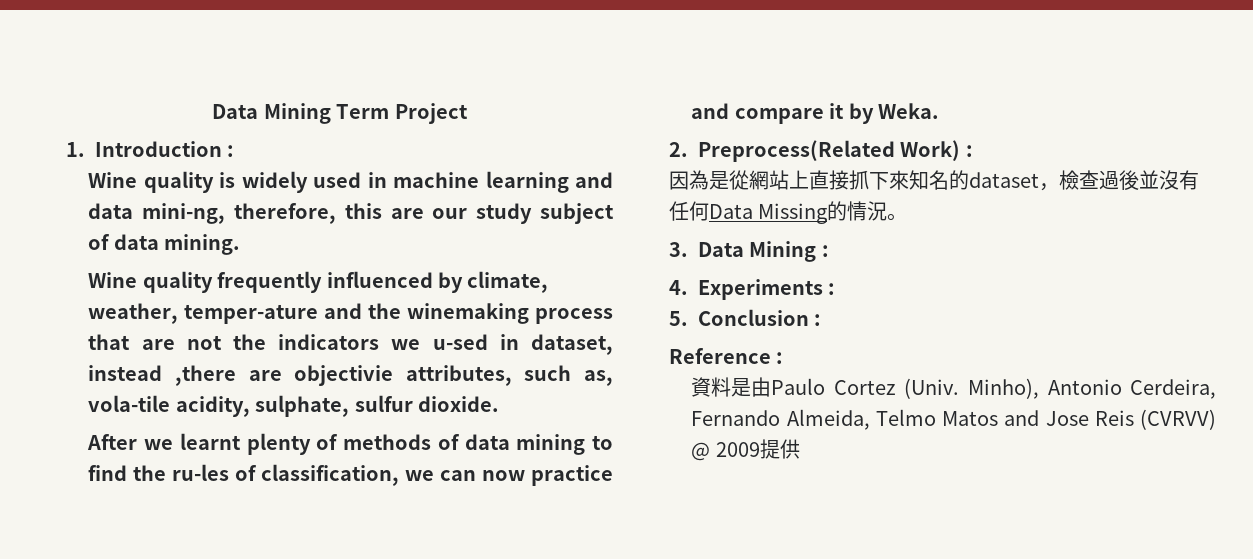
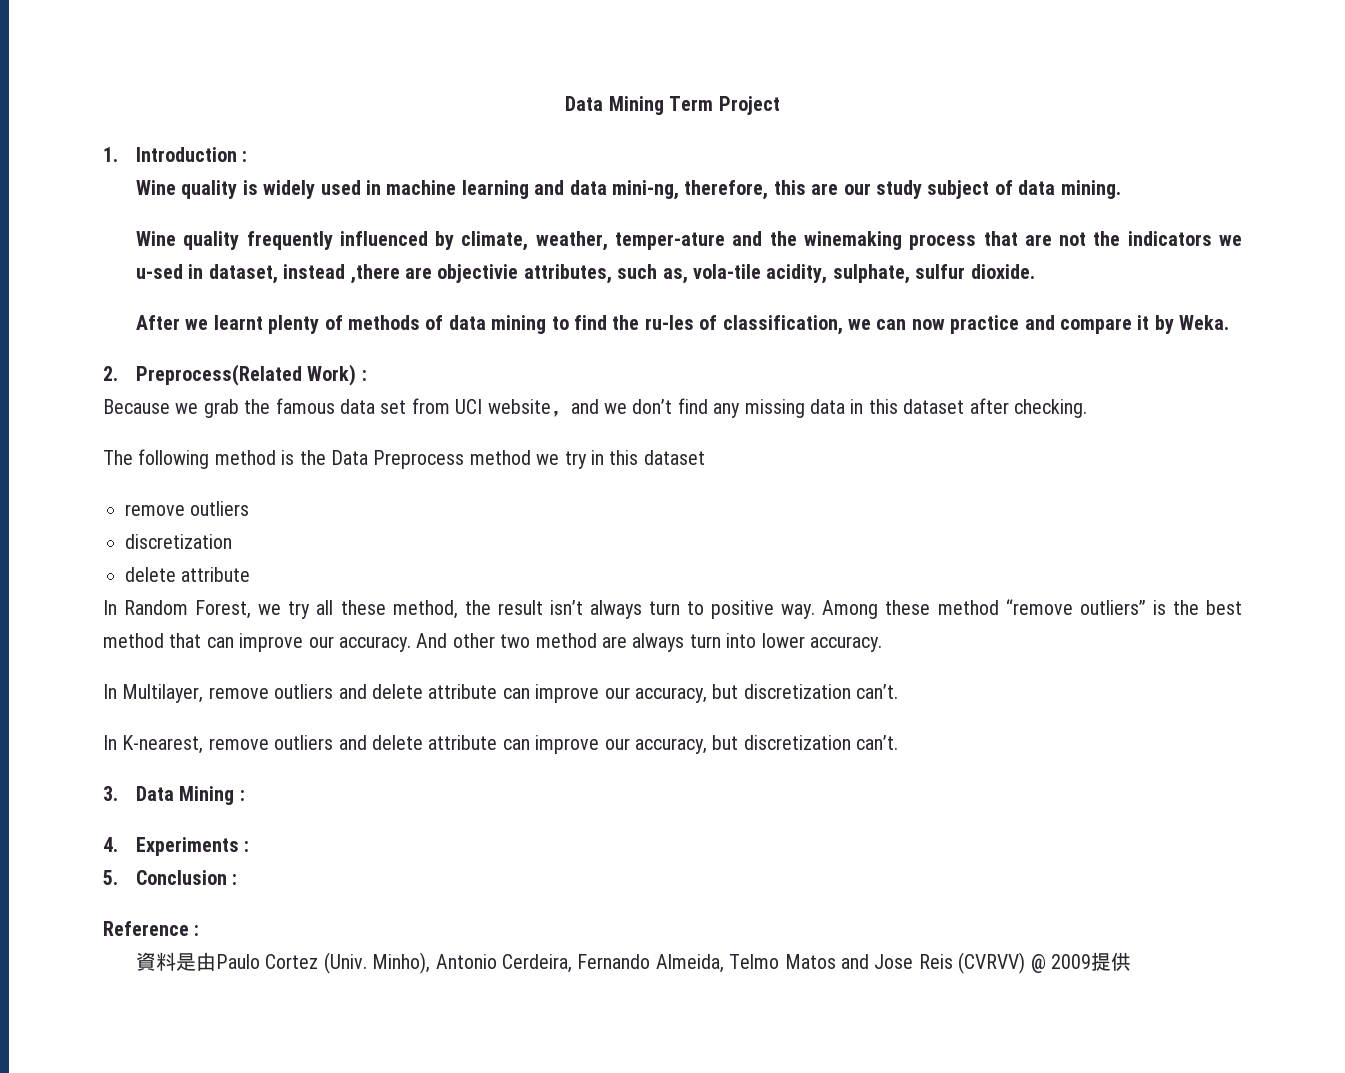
- 因為是從網站上直接抓下來知名的dataset，檢查過後並沒有任何Data Missing的情況。
+ Because we grab the famous data set from UCI website，and we don’t find any missing data in this dataset after checking.
+ The following method is the Data Preprocess method we try in this dataset
+ remove outliers
+ discretization
+ delete attribute
+ In Random Forest, we try all these method, the result isn’t always turn to positive way. Among these method “remove outliers” is the best method that can improve our accuracy. And other two method are always turn into lower accuracy.
+ In Multilayer, remove outliers and delete attribute can improve our accuracy, but discretization can’t.
+ In K-nearest, remove outliers and delete attribute can improve our accuracy, but discretization can’t.

